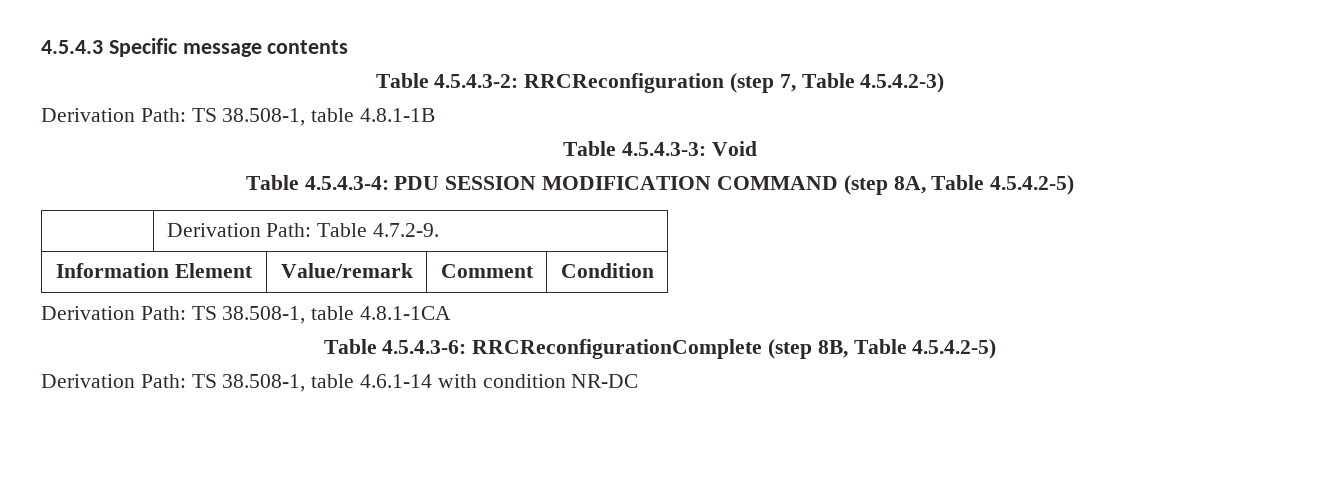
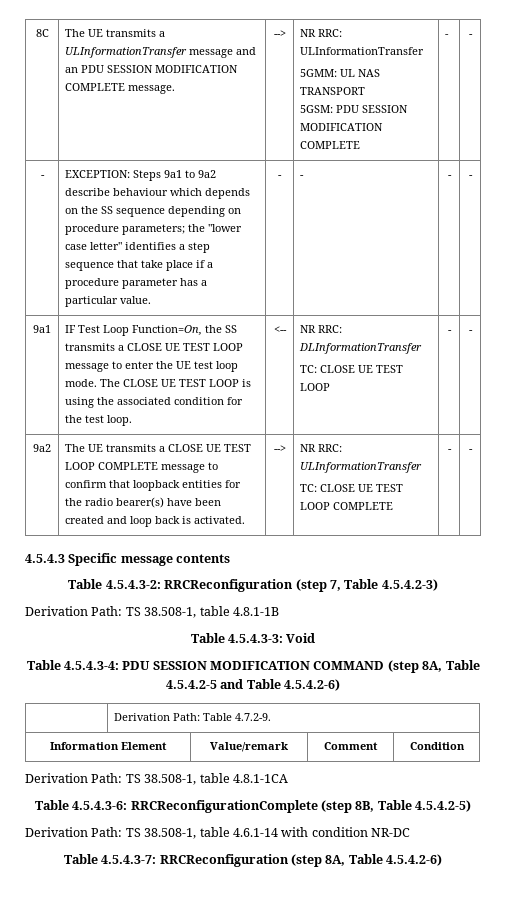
+ 8C | The UE transmits a ULInformationTransfer message and an PDU SESSION MODIFICATION COMPLETE message. | --> | NR RRC: ULInformationTransfer
+ 5GMM: UL NAS TRANSPORT
+ 5GSM: PDU SESSION MODIFICATION COMPLETE | - | -
+ - | EXCEPTION: Steps 9a1 to 9a2 describe behaviour which depends on the SS sequence depending on procedure parameters; the "lower case letter" identifies a step sequence that take place if a procedure parameter has a particular value. | - | - | - | -
+ 9a1 | IF Test Loop Function=On, the SS transmits a CLOSE UE TEST LOOP message to enter the UE test loop mode. The CLOSE UE TEST LOOP is using the associated condition for the test loop. | <-- | NR RRC: DLInformationTransfer
+ TC: CLOSE UE TEST LOOP | - | -
+ 9a2 | The UE transmits a CLOSE UE TEST LOOP COMPLETE message to confirm that loopback entities for the radio bearer(s) have been created and loop back is activated. | --> | NR RRC: ULInformationTransfer
+ TC: CLOSE UE TEST LOOP COMPLETE | - | -
- Table 4.5.4.3-4: PDU SESSION MODIFICATION COMMAND (step 8A, Table 4.5.4.2-5)
+ Table 4.5.4.3-4: PDU SESSION MODIFICATION COMMAND (step 8A, Table 4.5.4.2-5 and Table 4.5.4.2-6)
+ Table 4.5.4.3-7: RRCReconfiguration (step 8A, Table 4.5.4.2-6)

